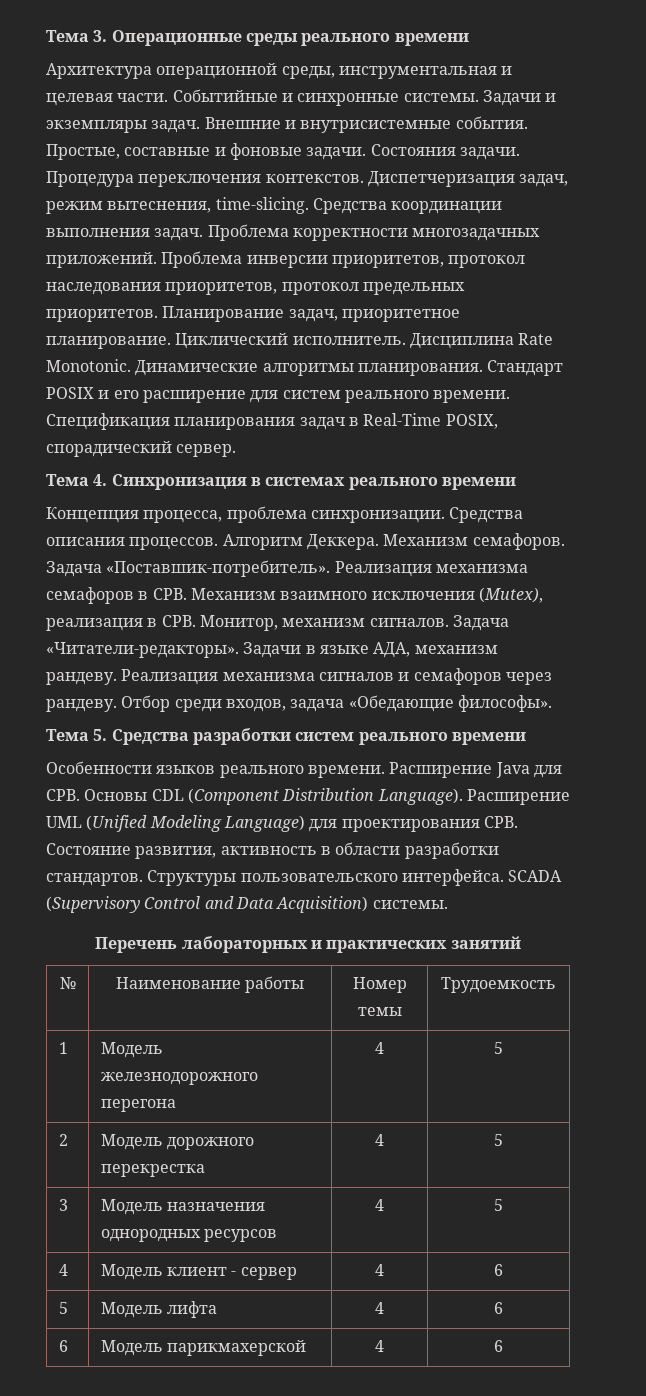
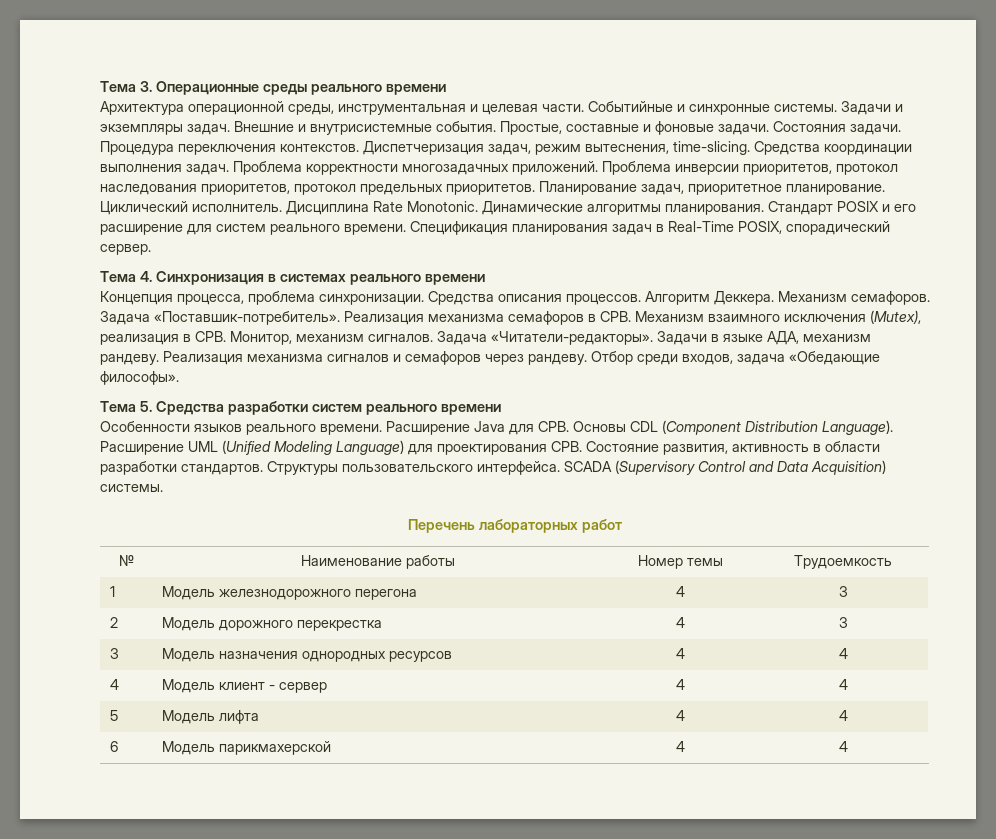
- Перечень лабораторных и практических занятий
+ Перечень лабораторных работ
- 1 | Модель железнодорожного перегона | 4 | 5
+ 1 | Модель железнодорожного перегона | 4 | 3
- 2 | Модель дорожного перекрестка | 4 | 5
+ 2 | Модель дорожного перекрестка | 4 | 3
- 3 | Модель назначения однородных ресурсов | 4 | 5
+ 3 | Модель назначения однородных ресурсов | 4 | 4
- 4 | Модель клиент - сервер | 4 | 6
+ 4 | Модель клиент - сервер | 4 | 4
- 5 | Модель лифта | 4 | 6
+ 5 | Модель лифта | 4 | 4
- 6 | Модель парикмахерской | 4 | 6
+ 6 | Модель парикмахерской | 4 | 4

